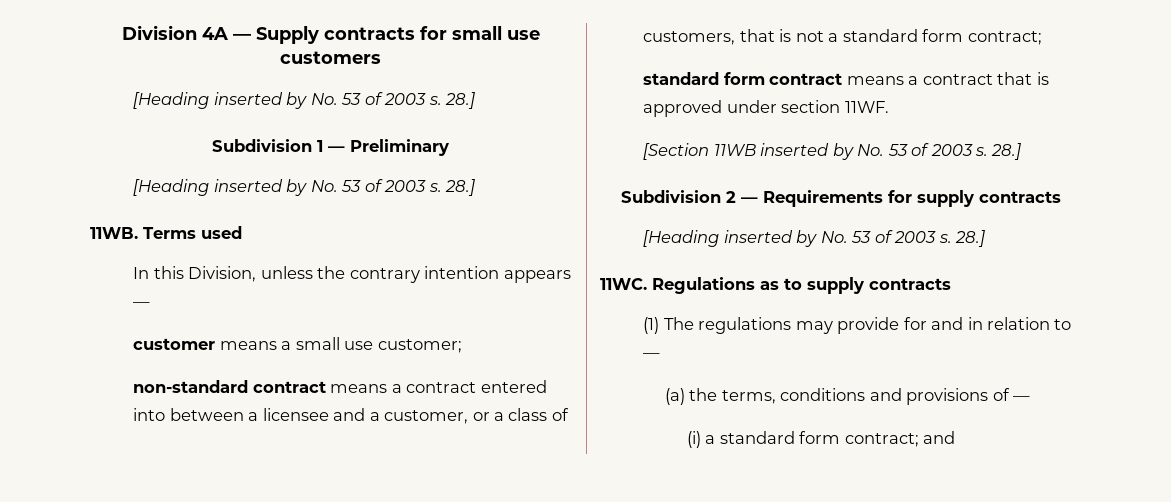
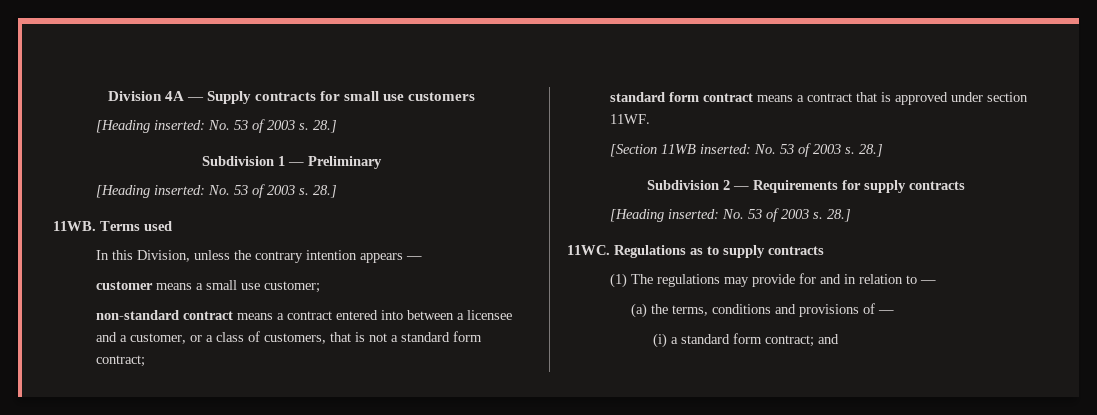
  Division 4A — Supply contracts for small use customers
- [Heading inserted by No. 53 of 2003 s.
+ [Heading inserted: No. 53 of 2003 s.
  Subdivision 1 — Preliminary
- [Heading inserted by No. 53 of 2003 s.
+ [Heading inserted: No. 53 of 2003 s.
- [Section 11WB inserted by No. 53 of 2003 s.
+ [Section 11WB inserted: No. 53 of 2003 s.
  Subdivision 2 — Requirements for supply contracts
- [Heading inserted by No. 53 of 2003 s.
+ [Heading inserted: No. 53 of 2003 s.

